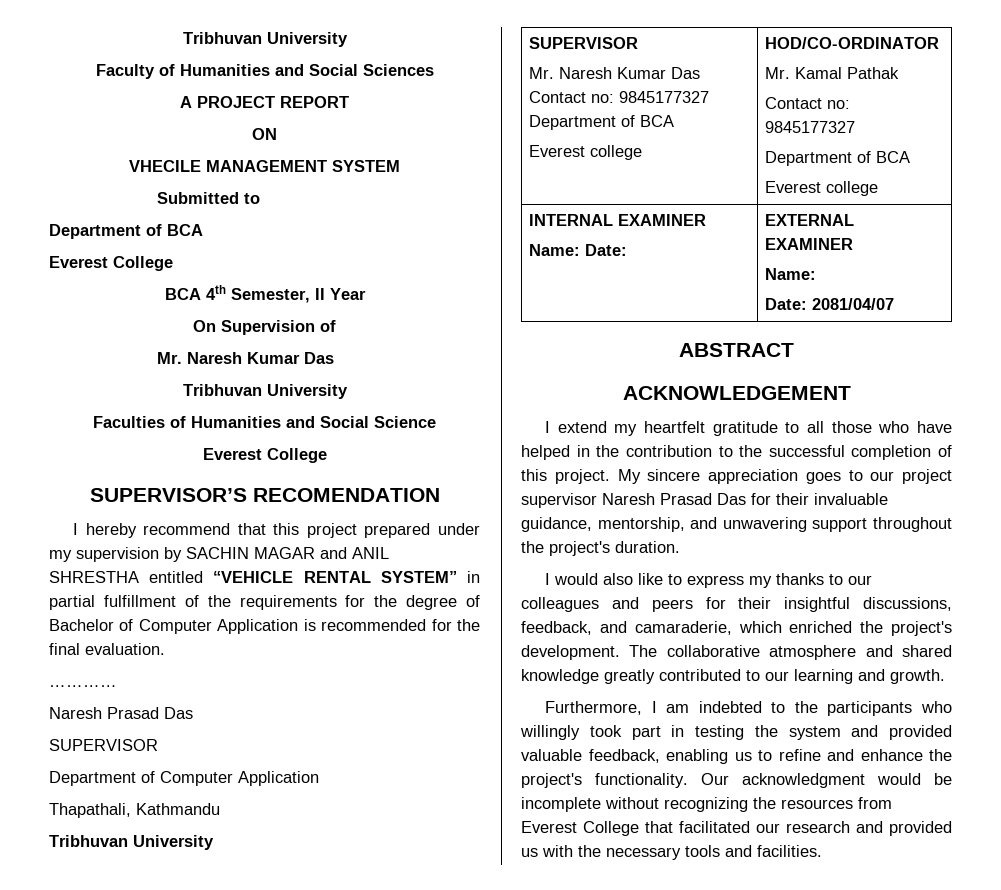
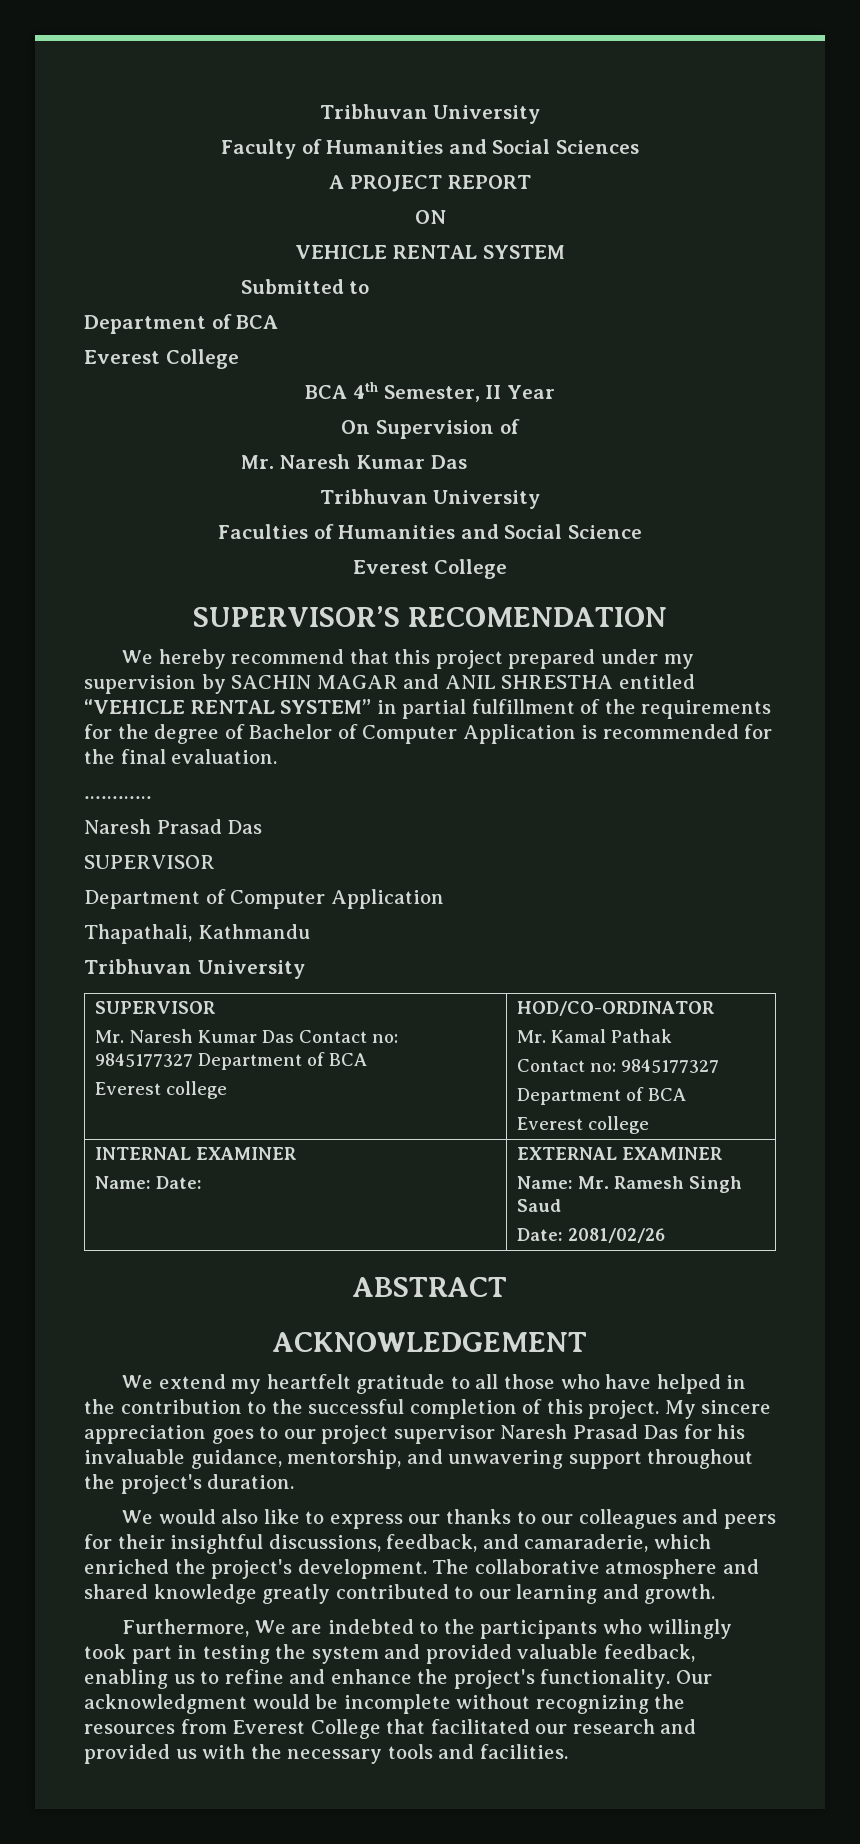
- VHECILE MANAGEMENT SYSTEM
+ VEHICLE RENTAL SYSTEM
- I hereby recommend that this project prepared under my supervision by SACHIN MAGAR and ANIL SHRESTHA entitled “VEHICLE RENTAL SYSTEM” in partial fulfillment of the requirements for the degree of Bachelor of Computer Application is recommended for the final evaluation.
+ We hereby recommend that this project prepared under my supervision by SACHIN MAGAR and ANIL SHRESTHA entitled “VEHICLE RENTAL SYSTEM” in partial fulfillment of the requirements for the degree of Bachelor of Computer Application is recommended for the final evaluation.
  INTERNAL EXAMINER
  Name: Date: | EXTERNAL EXAMINER
- Name:
- Date: 2081/04/07
+ Name: Mr. Ramesh Singh Saud
+ Date: 2081/02/26
- I extend my heartfelt gratitude to all those who have helped in the contribution to the successful completion of this project.
+ We extend my heartfelt gratitude to all those who have helped in the contribution to the successful completion of this project.
- My sincere appreciation goes to our project supervisor Naresh Prasad Das for their invaluable guidance, mentorship, and unwavering support throughout the project's duration.
+ My sincere appreciation goes to our project supervisor Naresh Prasad Das for his invaluable guidance, mentorship, and unwavering support throughout the project's duration.
- I would also like to express my thanks to our colleagues and peers for their insightful discussions, feedback, and camaraderie, which enriched the project's development.
+ We would also like to express our thanks to our colleagues and peers for their insightful discussions, feedback, and camaraderie, which enriched the project's development.
- Furthermore, I am indebted to the participants who willingly took part in testing the system and provided valuable feedback, enabling us to refine and enhance the project's functionality.
+ Furthermore, We are indebted to the participants who willingly took part in testing the system and provided valuable feedback, enabling us to refine and enhance the project's functionality.

